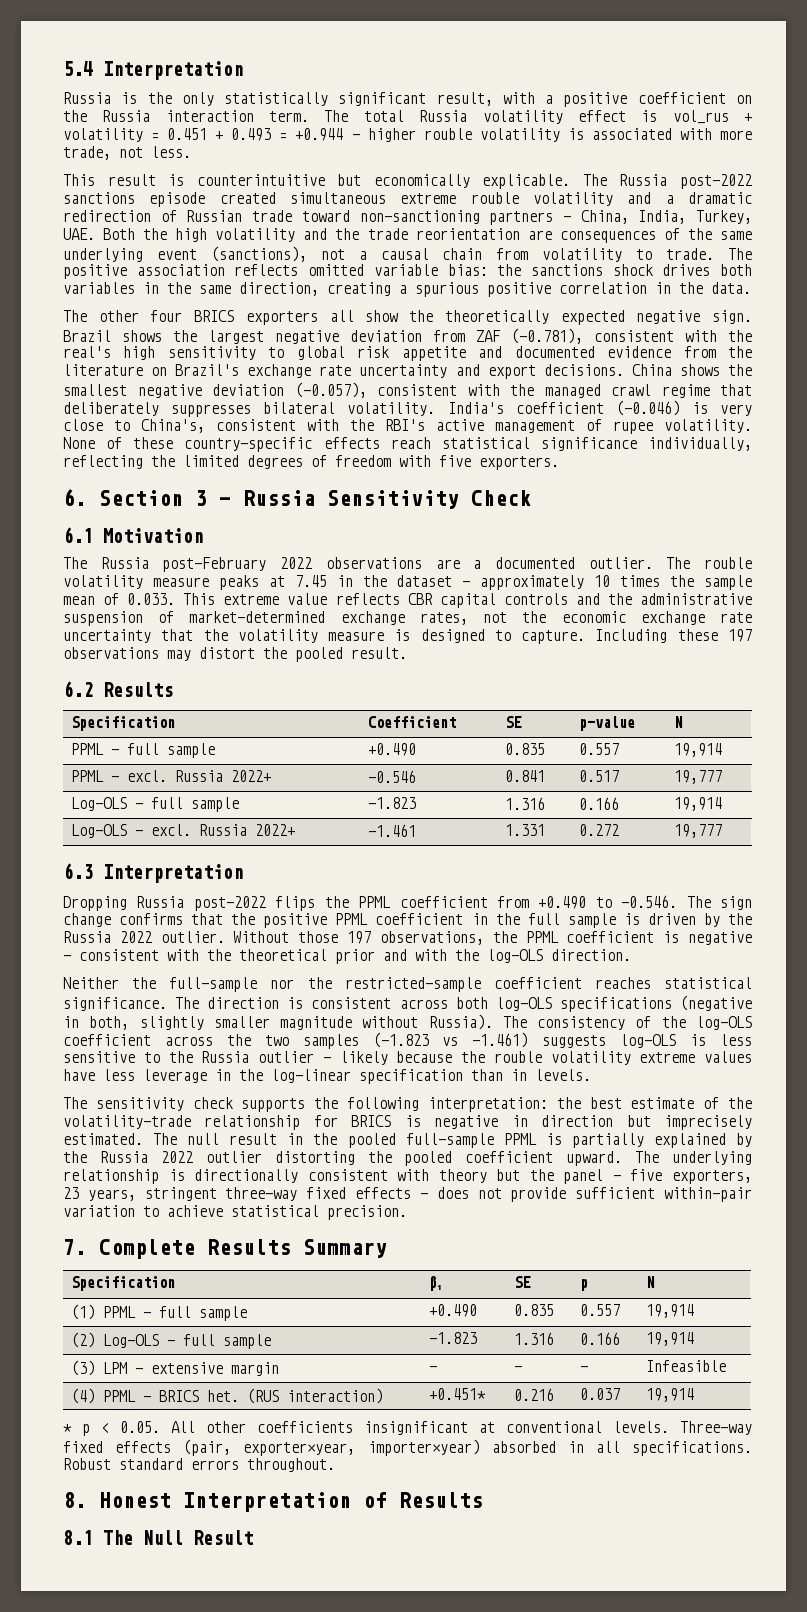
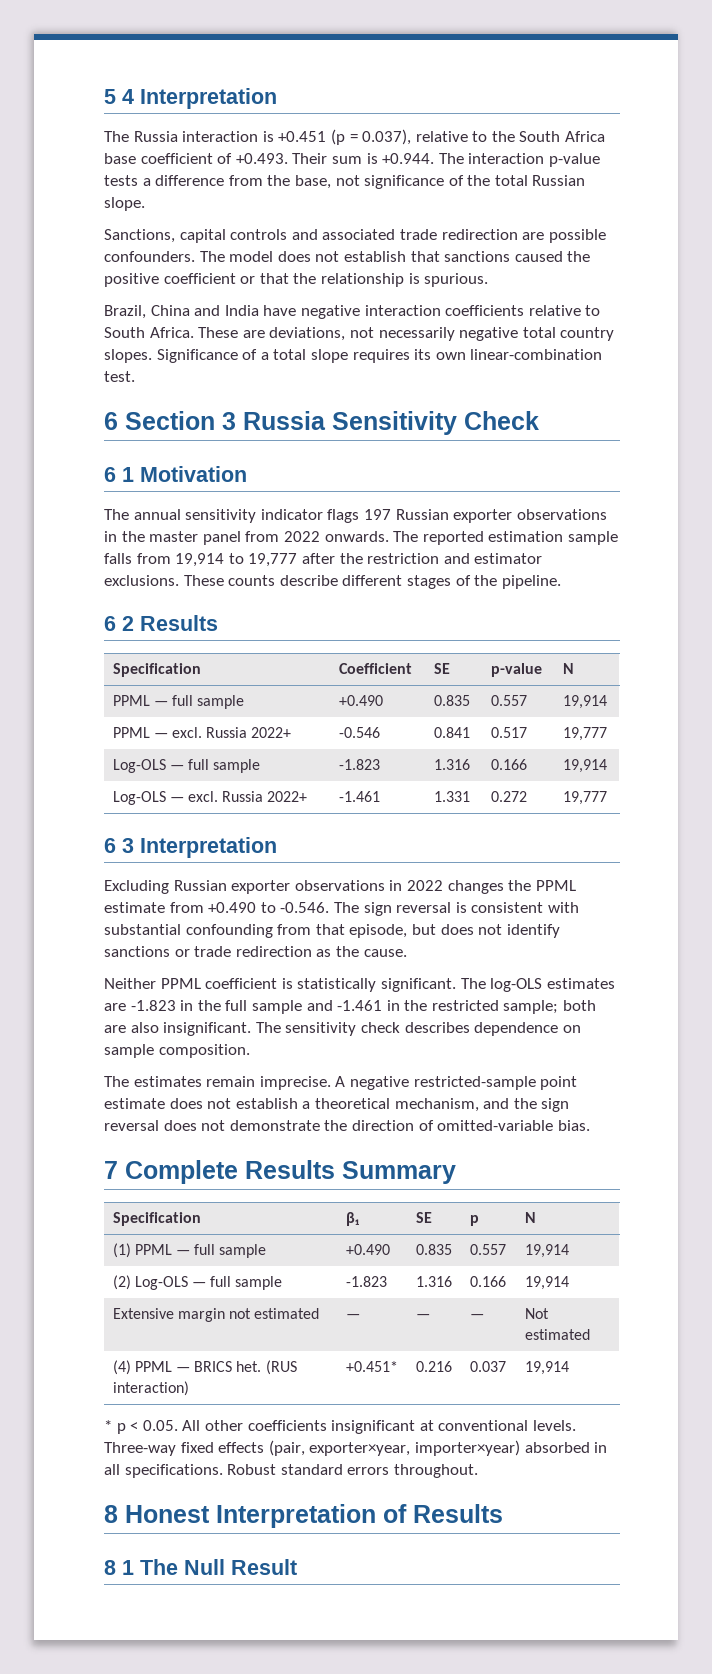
- 5.4 Interpretation
- Russia is the only statistically significant result, with a positive coefficient on the Russia interaction term. The total Russia volatility effect is vol_rus + volatility = 0.451 + 0.493 = +0.944 — higher rouble volatility is associated with more trade, not less.
- This result is counterintuitive but economically explicable. The Russia post-2022 sanctions episode created simultaneous extreme rouble volatility and a dramatic redirection of Russian trade toward non-sanctioning partners — China, India, Turkey, UAE. Both the high volatility and the trade reorientation are consequences of the same underlying event (sanctions), not a causal chain from volatility to trade. The positive association reflects omitted variable bias: the sanctions shock drives both variables in the same direction, creating a spurious positive correlation in the data.
- The other four BRICS exporters all show the theoretically expected negative sign. Brazil shows the largest negative deviation from ZAF (-0.781), consistent with the real's high sensitivity to global risk appetite and documented evidence from the literature on Brazil's exchange rate uncertainty and export decisions. China shows the smallest negative deviation (-0.057), consistent with the managed crawl regime that deliberately suppresses bilateral volatility. India's coefficient (-0.046) is very close to China's, consistent with the RBI's active management of rupee volatility. None of these country-specific effects reach statistical significance individually, reflecting the limited degrees of freedom with five exporters.
- 6. Section 3 — Russia Sensitivity Check
+ 5 4 Interpretation
+ The Russia interaction is +0.451 (p = 0.037), relative to the South Africa base coefficient of +0.493. Their sum is +0.944. The interaction p-value tests a difference from the base, not significance of the total Russian slope.
+ Sanctions, capital controls and associated trade redirection are possible confounders. The model does not establish that sanctions caused the positive coefficient or that the relationship is spurious.
+ Brazil, China and India have negative interaction coefficients relative to South Africa. These are deviations, not necessarily negative total country slopes. Significance of a total slope requires its own linear-combination test.
+ 6 Section 3 Russia Sensitivity Check
- 6.1 Motivation
+ 6 1 Motivation
- The Russia post-February 2022 observations are a documented outlier. The rouble volatility measure peaks at 7.45 in the dataset — approximately 10 times the sample mean of 0.033. This extreme value reflects CBR capital controls and the administrative suspension of market-determined exchange rates, not the economic exchange rate uncertainty that the volatility measure is designed to capture. Including these 197 observations may distort the pooled result.
- 6.2 Results
+ The annual sensitivity indicator flags 197 Russian exporter observations in the master panel from 2022 onwards. The reported estimation sample falls from 19,914 to 19,777 after the restriction and estimator exclusions. These counts describe different stages of the pipeline.
+ 6 2 Results
- 6.3 Interpretation
- Dropping Russia post-2022 flips the PPML coefficient from +0.490 to -0.546. The sign change confirms that the positive PPML coefficient in the full sample is driven by the Russia 2022 outlier. Without those 197 observations, the PPML coefficient is negative — consistent with the theoretical prior and with the log-OLS direction.
- Neither the full-sample nor the restricted-sample coefficient reaches statistical significance. The direction is consistent across both log-OLS specifications (negative in both, slightly smaller magnitude without Russia). The consistency of the log-OLS coefficient across the two samples (-1.823 vs -1.461) suggests log-OLS is less sensitive to the Russia outlier — likely because the rouble volatility extreme values have less leverage in the log-linear specification than in levels.
- The sensitivity check supports the following interpretation: the best estimate of the volatility-trade relationship for BRICS is negative in direction but imprecisely estimated. The null result in the pooled full-sample PPML is partially explained by the Russia 2022 outlier distorting the pooled coefficient upward. The underlying relationship is directionally consistent with theory but the panel — five exporters, 23 years, stringent three-way fixed effects — does not provide sufficient within-pair variation to achieve statistical precision.
- 7. Complete Results Summary
+ 6 3 Interpretation
+ Excluding Russian exporter observations in 2022 changes the PPML estimate from +0.490 to -0.546. The sign reversal is consistent with substantial confounding from that episode, but does not identify sanctions or trade redirection as the cause.
+ Neither PPML coefficient is statistically significant. The log-OLS estimates are -1.823 in the full sample and -1.461 in the restricted sample; both are also insignificant. The sensitivity check describes dependence on sample composition.
+ The estimates remain imprecise. A negative restricted-sample point estimate does not establish a theoretical mechanism, and the sign reversal does not demonstrate the direction of omitted-variable bias.
+ 7 Complete Results Summary
- (3) LPM — extensive margin | — | — | — | Infeasible
+ Extensive margin not estimated | — | — | — | Not estimated
- 8. Honest Interpretation of Results
+ 8 Honest Interpretation of Results
- 8.1 The Null Result
+ 8 1 The Null Result

